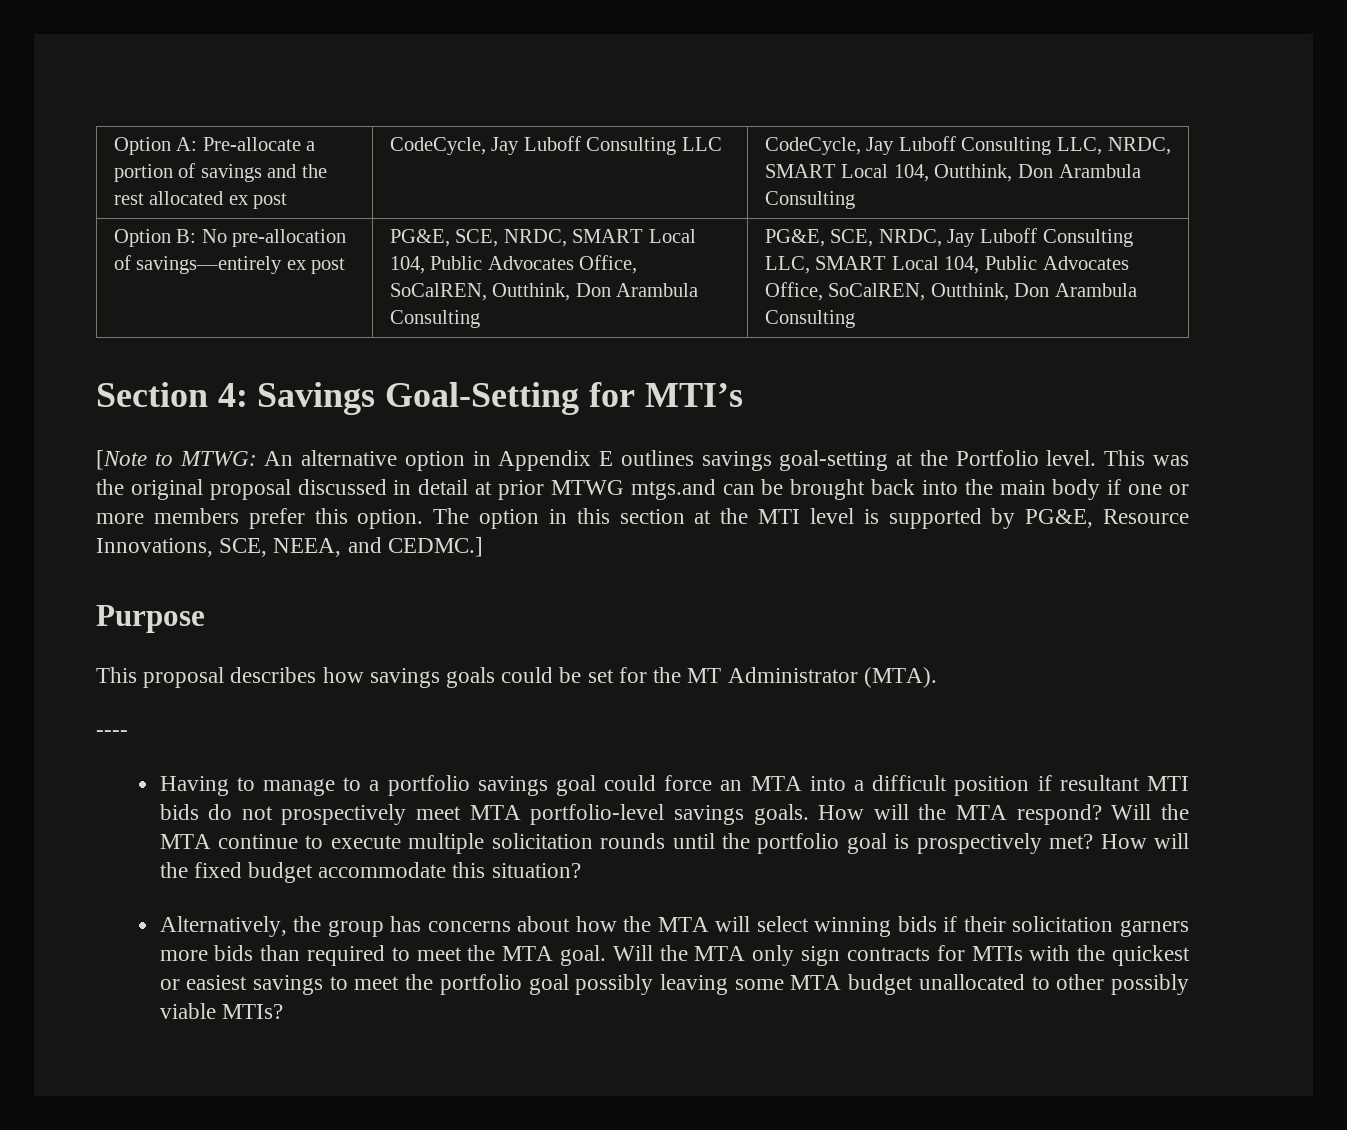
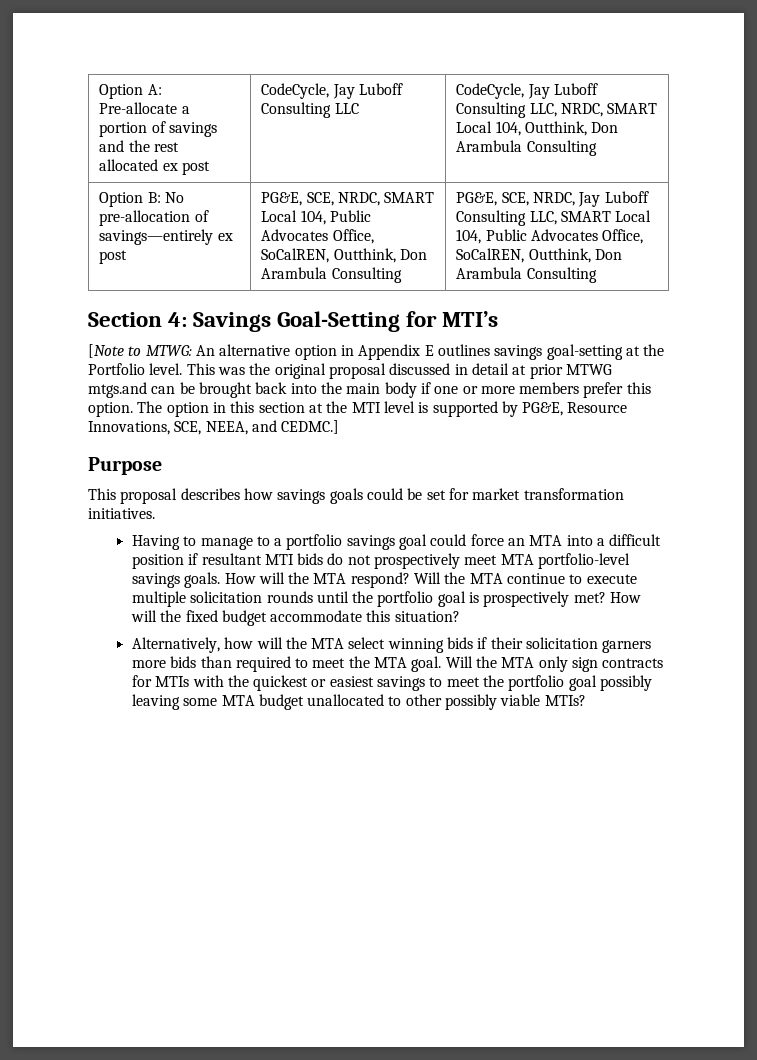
- This proposal describes how savings goals could be set for the MT Administrator (MTA).
- ----
+ This proposal describes how savings goals could be set for market transformation initiatives.
- Alternatively, the group has concerns about how the MTA will select winning bids if their solicitation garners more bids than required to meet the MTA goal.
+ Alternatively, how will the MTA select winning bids if their solicitation garners more bids than required to meet the MTA goal.

